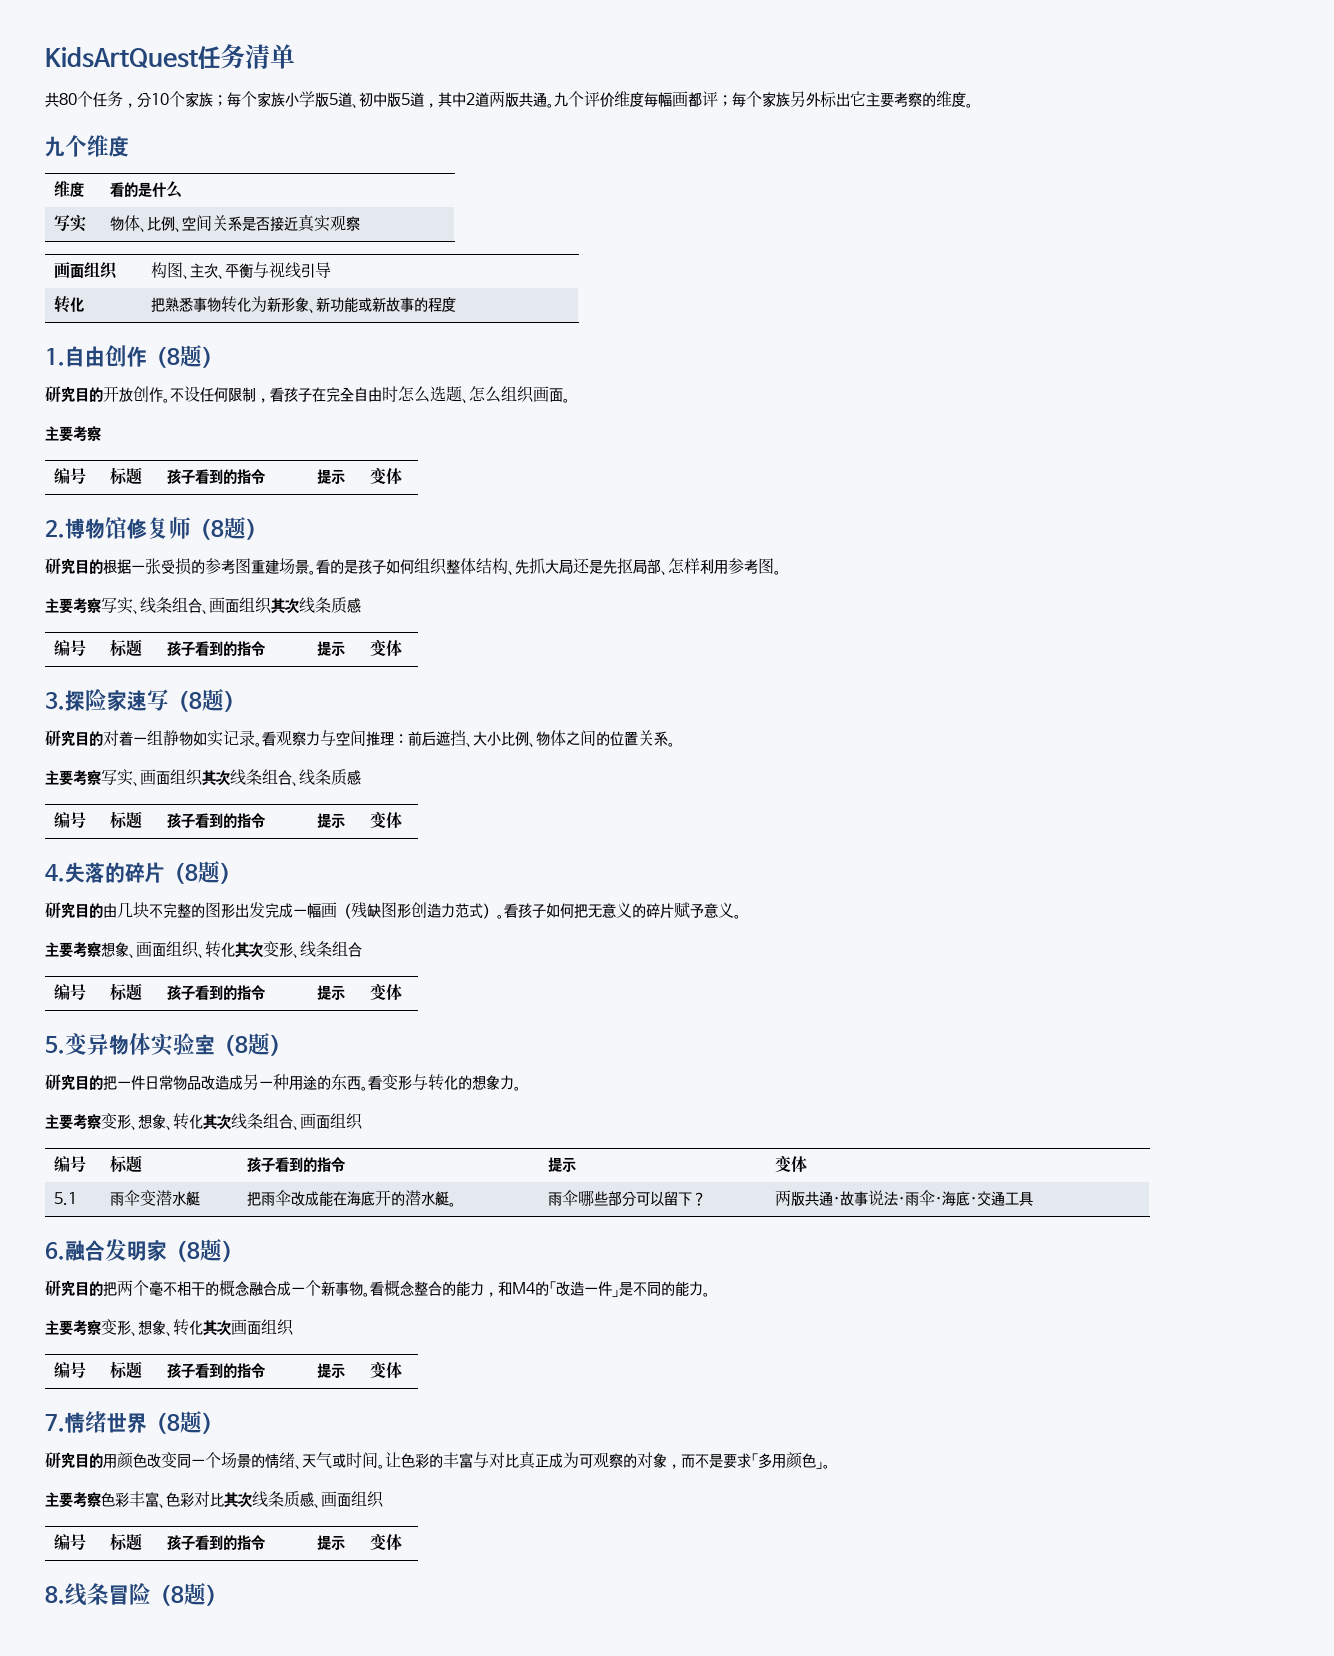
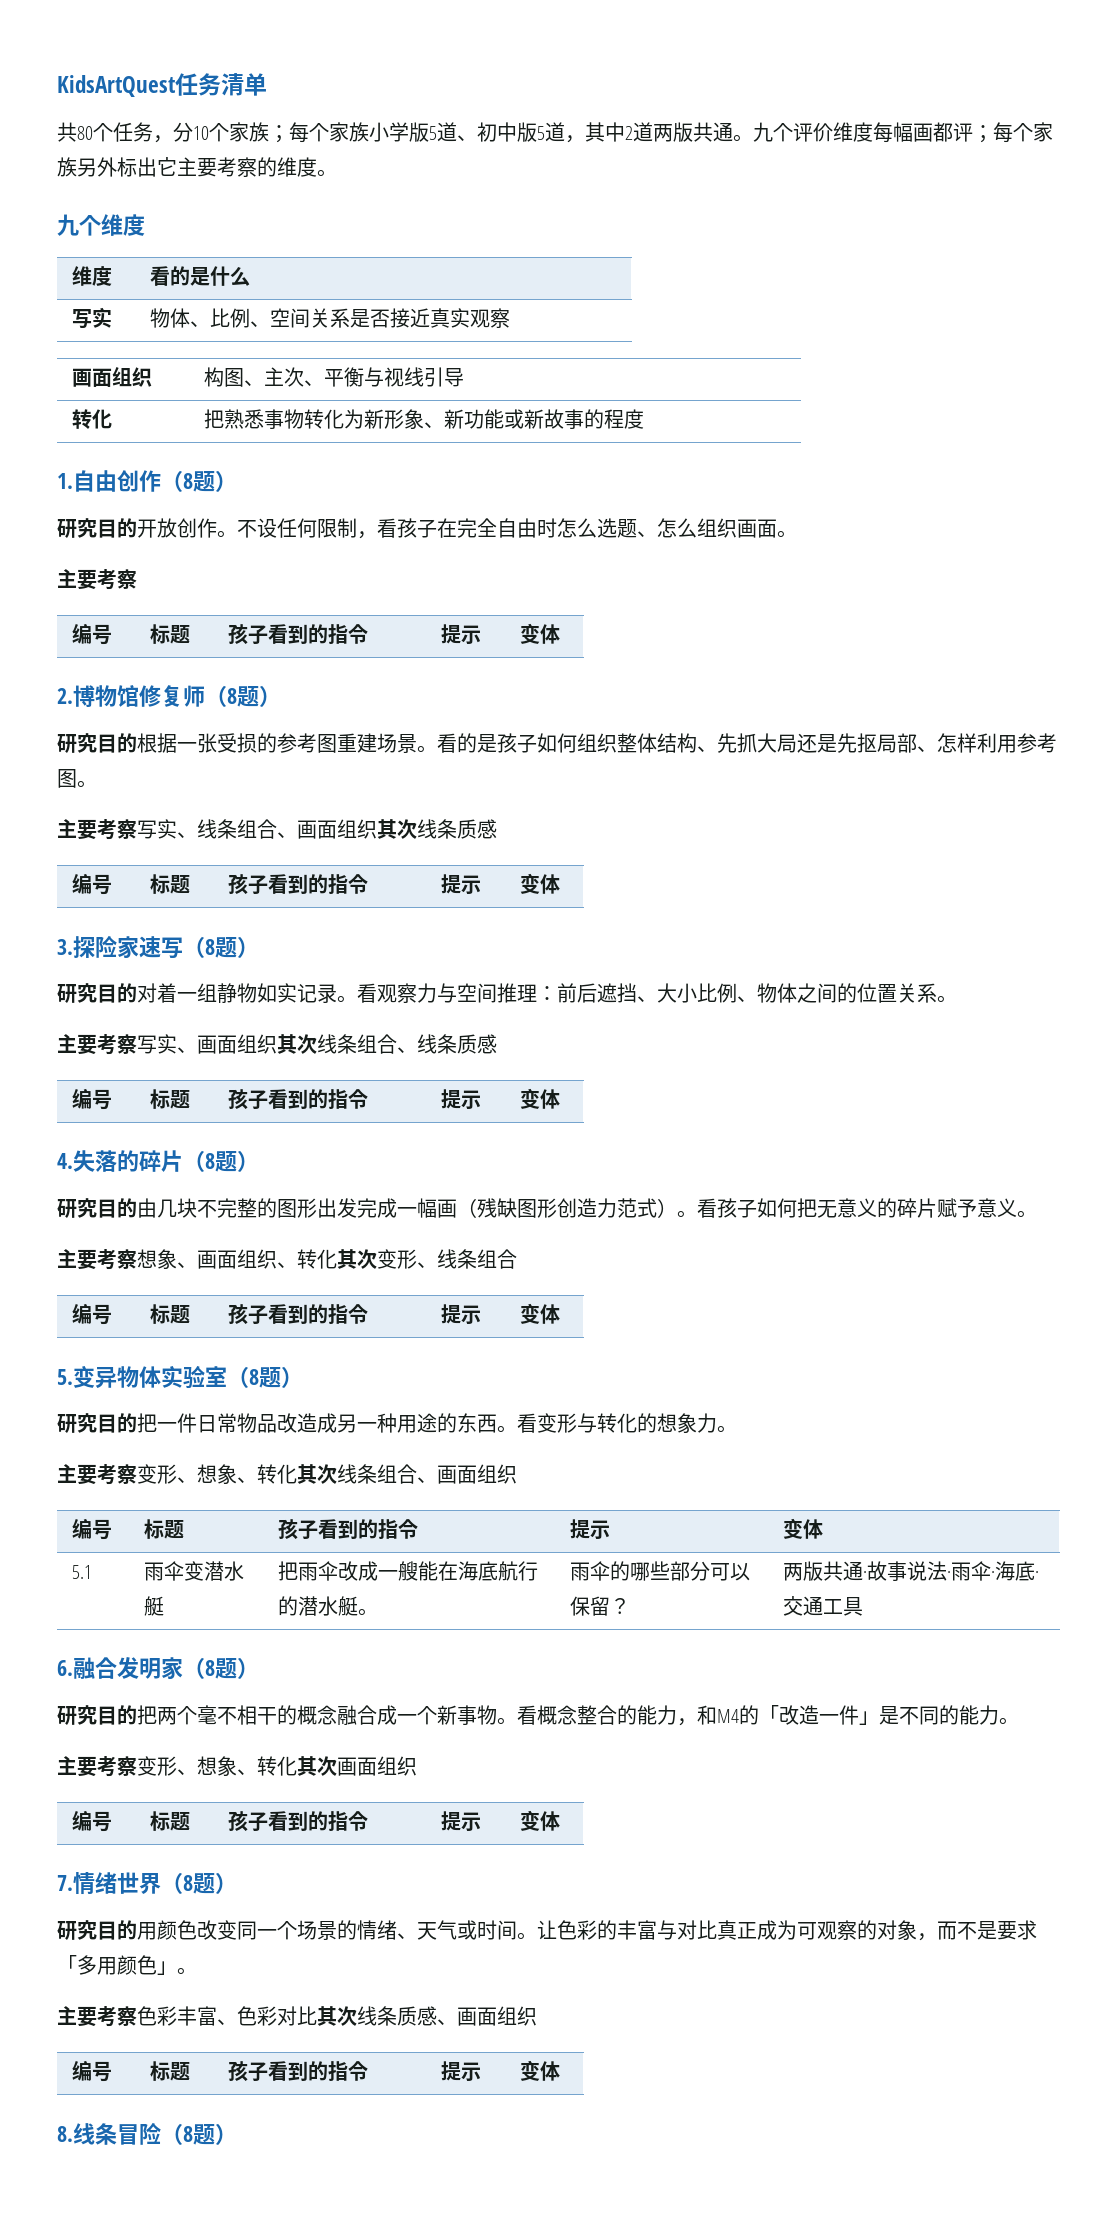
- 5.1 | 雨伞变潜水艇 | 把雨伞改成能在海底开的潜水艇。 | 雨伞哪些部分可以留下？ | 两版共通·故事说法·雨伞·海底·交通工具
+ 5.1 | 雨伞变潜水艇 | 把雨伞改成一艘能在海底航行的潜水艇。 | 雨伞的哪些部分可以保留？ | 两版共通·故事说法·雨伞·海底·交通工具

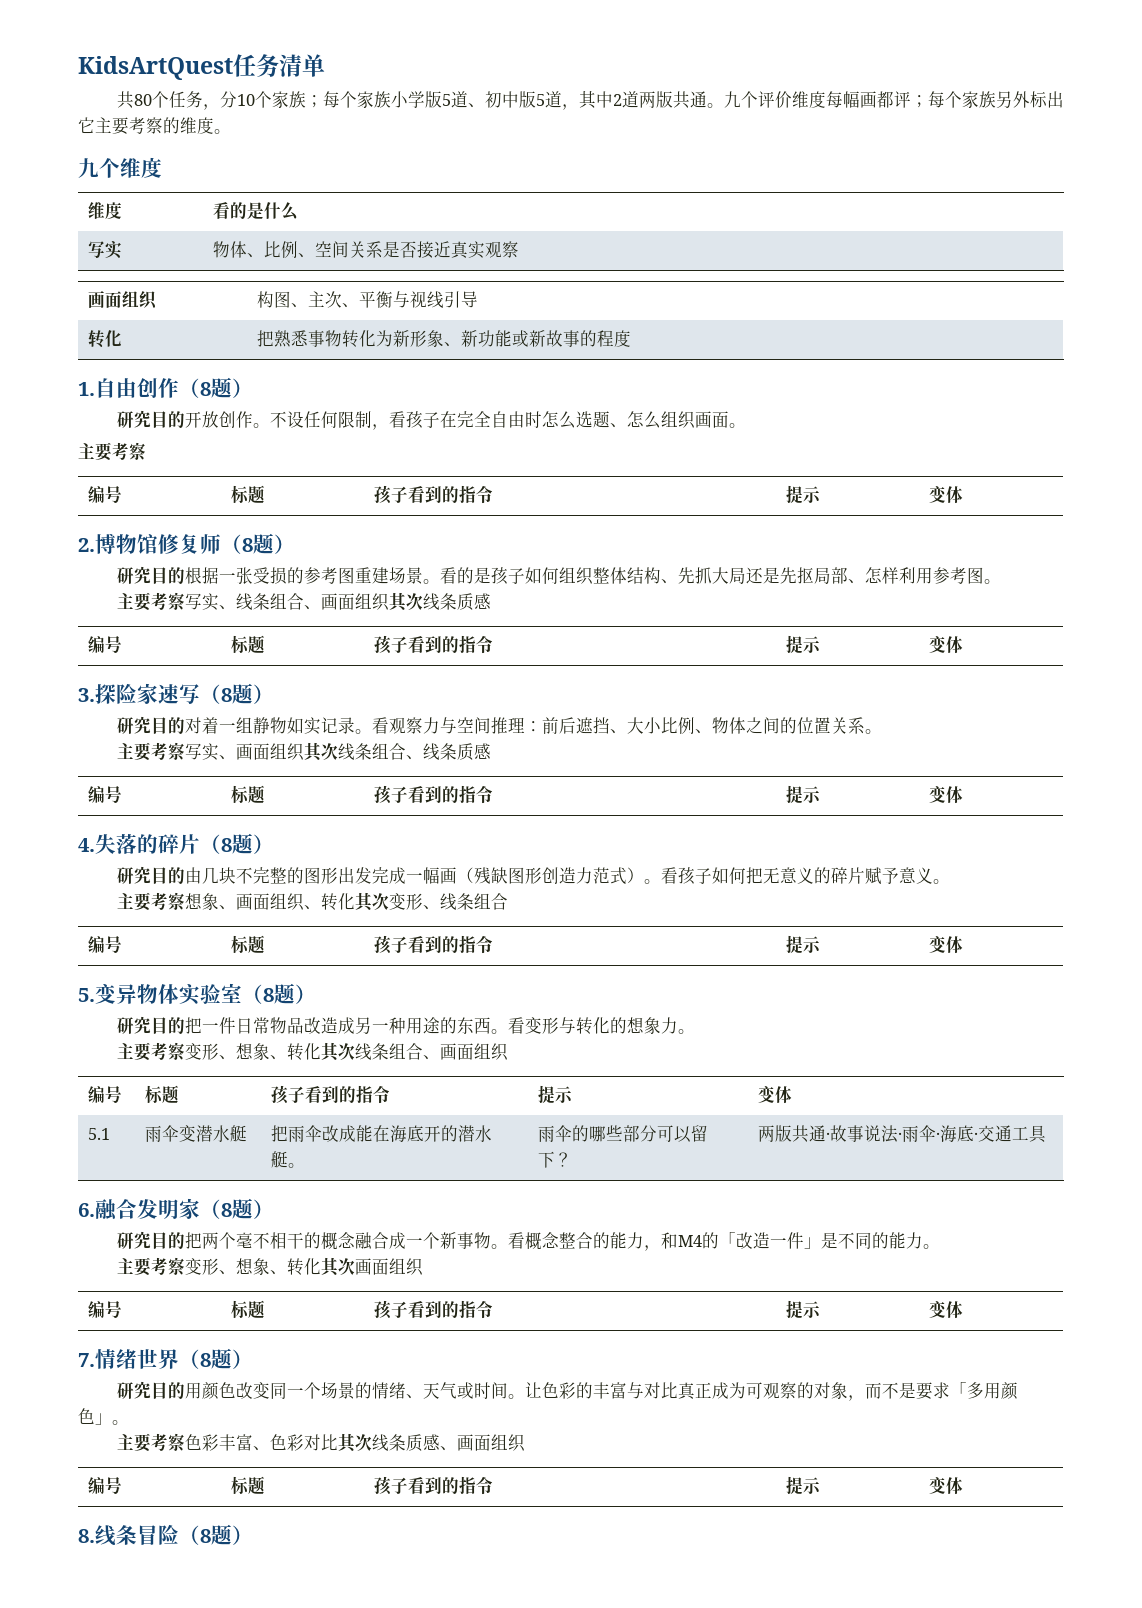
- 5.1 | 雨伞变潜水艇 | 把雨伞改成一艘能在海底航行的潜水艇。 | 雨伞的哪些部分可以保留？ | 两版共通·故事说法·雨伞·海底·交通工具
+ 5.1 | 雨伞变潜水艇 | 把雨伞改成能在海底开的潜水艇。 | 雨伞的哪些部分可以留下？ | 两版共通·故事说法·雨伞·海底·交通工具

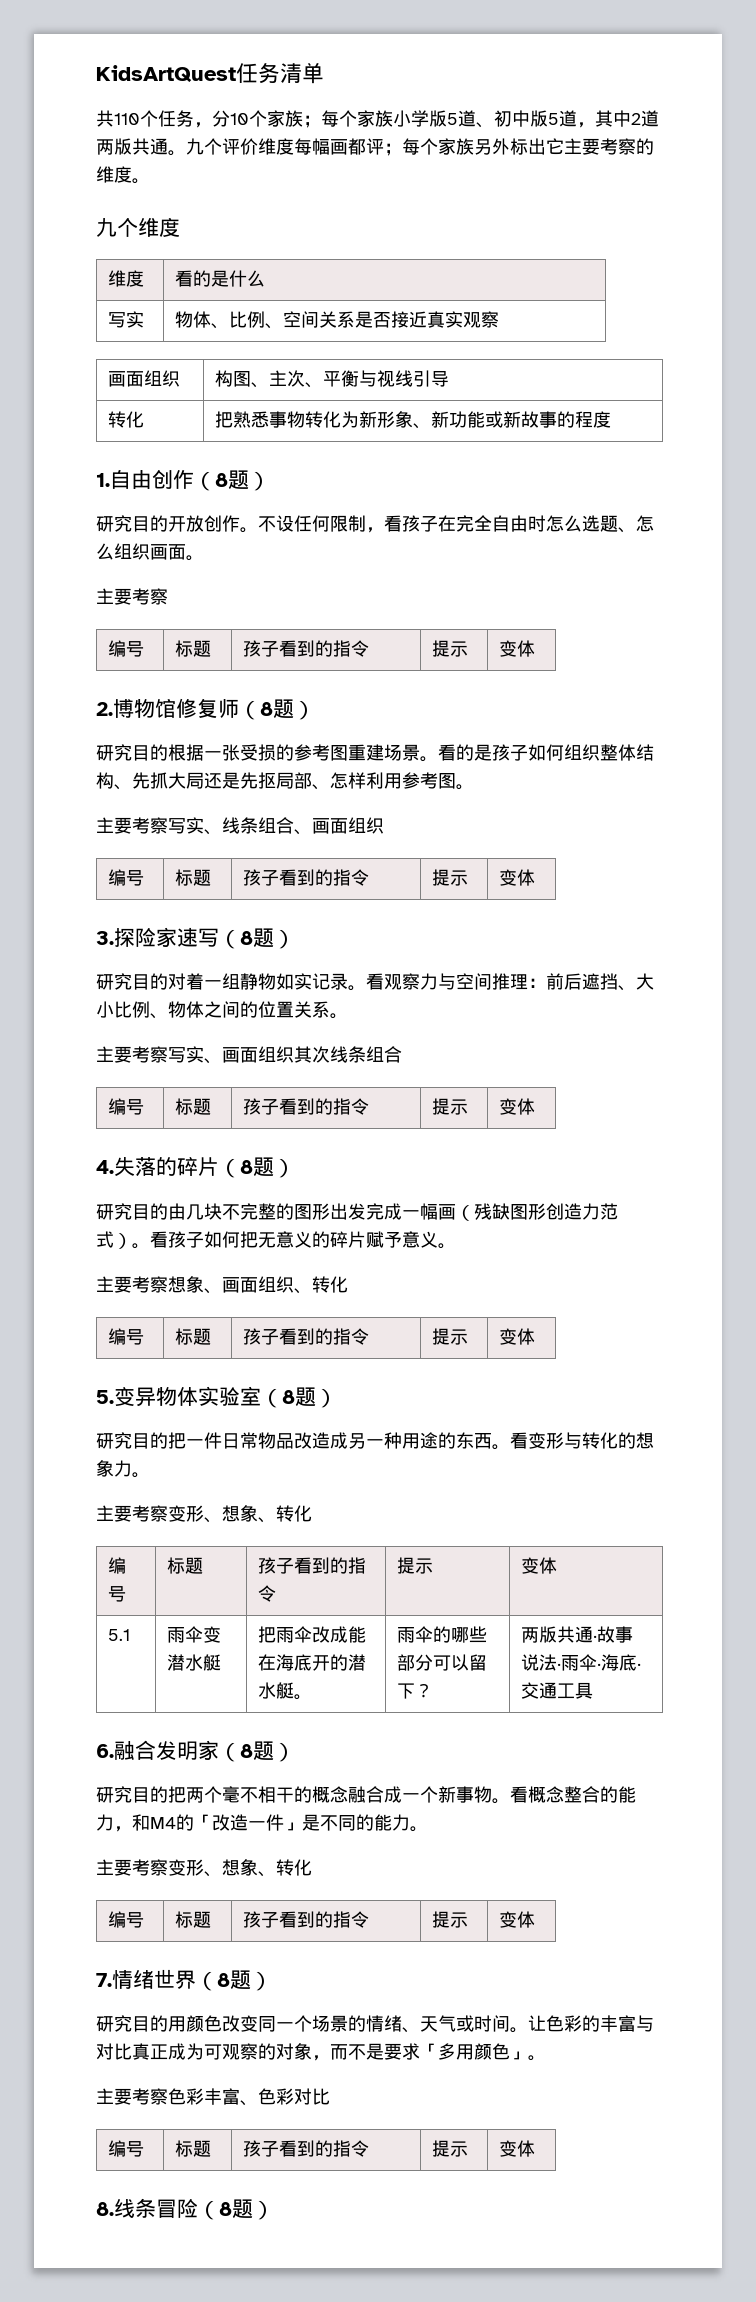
- 共80个任务，分10个家族；每个家族小学版5道、初中版5道，其中2道两版共通。
+ 共110个任务，分10个家族；每个家族小学版5道、初中版5道，其中2道两版共通。
- 主要考察写实、线条组合、画面组织其次线条质感
+ 主要考察写实、线条组合、画面组织
- 主要考察写实、画面组织其次线条组合、线条质感
+ 主要考察写实、画面组织其次线条组合
- 主要考察想象、画面组织、转化其次变形、线条组合
+ 主要考察想象、画面组织、转化
  看变形与转化的想象力。
- 主要考察变形、想象、转化其次线条组合、画面组织
+ 主要考察变形、想象、转化
  看概念整合的能力，和M4的「改造一件」是不同的能力。
- 主要考察变形、想象、转化其次画面组织
+ 主要考察变形、想象、转化
- 主要考察色彩丰富、色彩对比其次线条质感、画面组织
+ 主要考察色彩丰富、色彩对比

